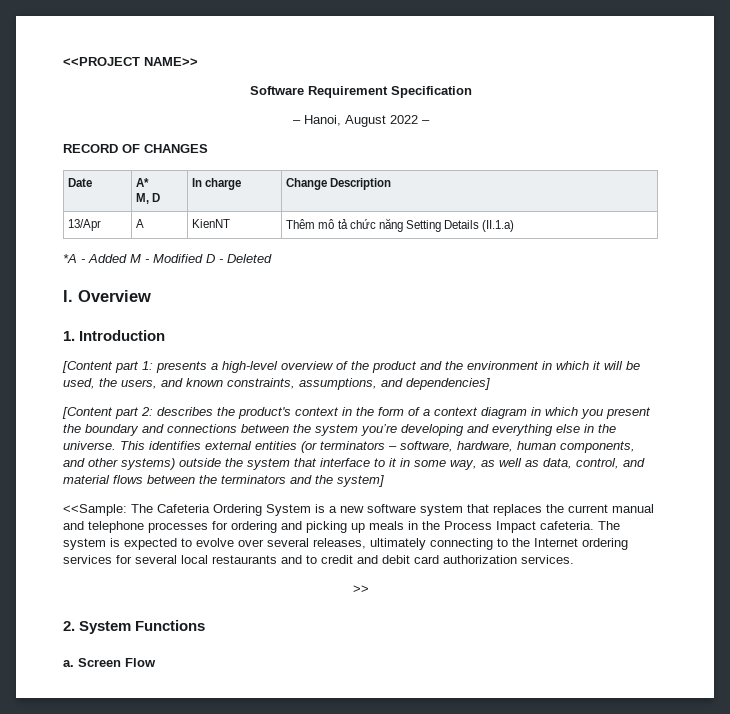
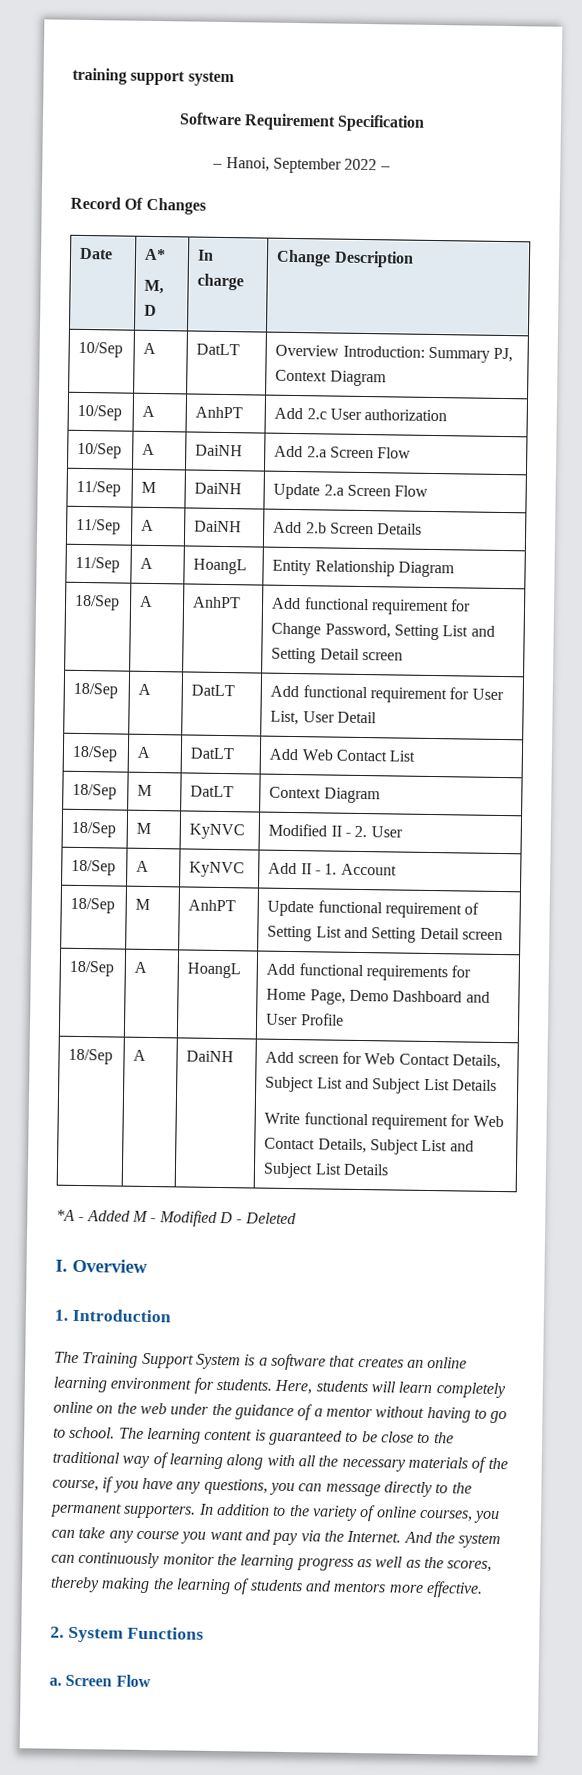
- <<PROJECT NAME>>
+ training support system
- – Hanoi, August 2022 –
+ – Hanoi, September 2022 –
- RECORD OF CHANGES
+ Record Of Changes
- 13/Apr | A | KienNT | Thêm mô tả chức năng Setting Details (II.1.a)
+ 10/Sep | A | DatLT | Overview Introduction: Summary PJ, Context Diagram
+ 10/Sep | A | AnhPT | Add 2.c User authorization
+ 10/Sep | A | DaiNH | Add 2.a Screen Flow
+ 11/Sep | M | DaiNH | Update 2.a Screen Flow
+ 11/Sep | A | DaiNH | Add 2.b Screen Details
+ 11/Sep | A | HoangL | Entity Relationship Diagram
+ 18/Sep | A | AnhPT | Add functional requirement for Change Password, Setting List and Setting Detail screen
+ 18/Sep | A | DatLT | Add functional requirement for User List, User Detail
+ 18/Sep | A | DatLT | Add Web Contact List
+ 18/Sep | M | DatLT | Context Diagram
+ 18/Sep | M | KyNVC | Modified II - 2. User
+ 18/Sep | A | KyNVC | Add II - 1. Account
+ 18/Sep | M | AnhPT | Update functional requirement of Setting List and Setting Detail screen
+ 18/Sep | A | HoangL | Add functional requirements for Home Page, Demo Dashboard and User Profile
+ 18/Sep | A | DaiNH | Add screen for Web Contact Details, Subject List and Subject List Details
+ Write functional requirement for Web Contact Details, Subject List and Subject List Details
- [Content part 1: presents a high-level overview of the product and the environment in which it will be used, the users, and known constraints, assumptions, and dependencies]
- [Content part 2: describes the product's context in the form of a context diagram in which you present the boundary and connections between the system you’re developing and everything else in the universe. This identifies external entities (or terminators – software, hardware, human components, and other systems) outside the system that interface to it in some way, as well as data, control, and material flows between the terminators and the system]
- <<Sample: The Cafeteria Ordering System is a new software system that replaces the current manual and telephone processes for ordering and picking up meals in the Process Impact cafeteria. The system is expected to evolve over several releases, ultimately connecting to the Internet ordering services for several local restaurants and to credit and debit card authorization services.
- >>
+ The Training Support System is a software that creates an online learning environment for students. Here, students will learn completely online on the web under the guidance of a mentor without having to go to school. The learning content is guaranteed to be close to the traditional way of learning along with all the necessary materials of the course, if you have any questions, you can message directly to the permanent supporters. In addition to the variety of online courses, you can take any course you want and pay via the Internet. And the system can continuously monitor the learning progress as well as the scores, thereby making the learning of students and mentors more effective.

